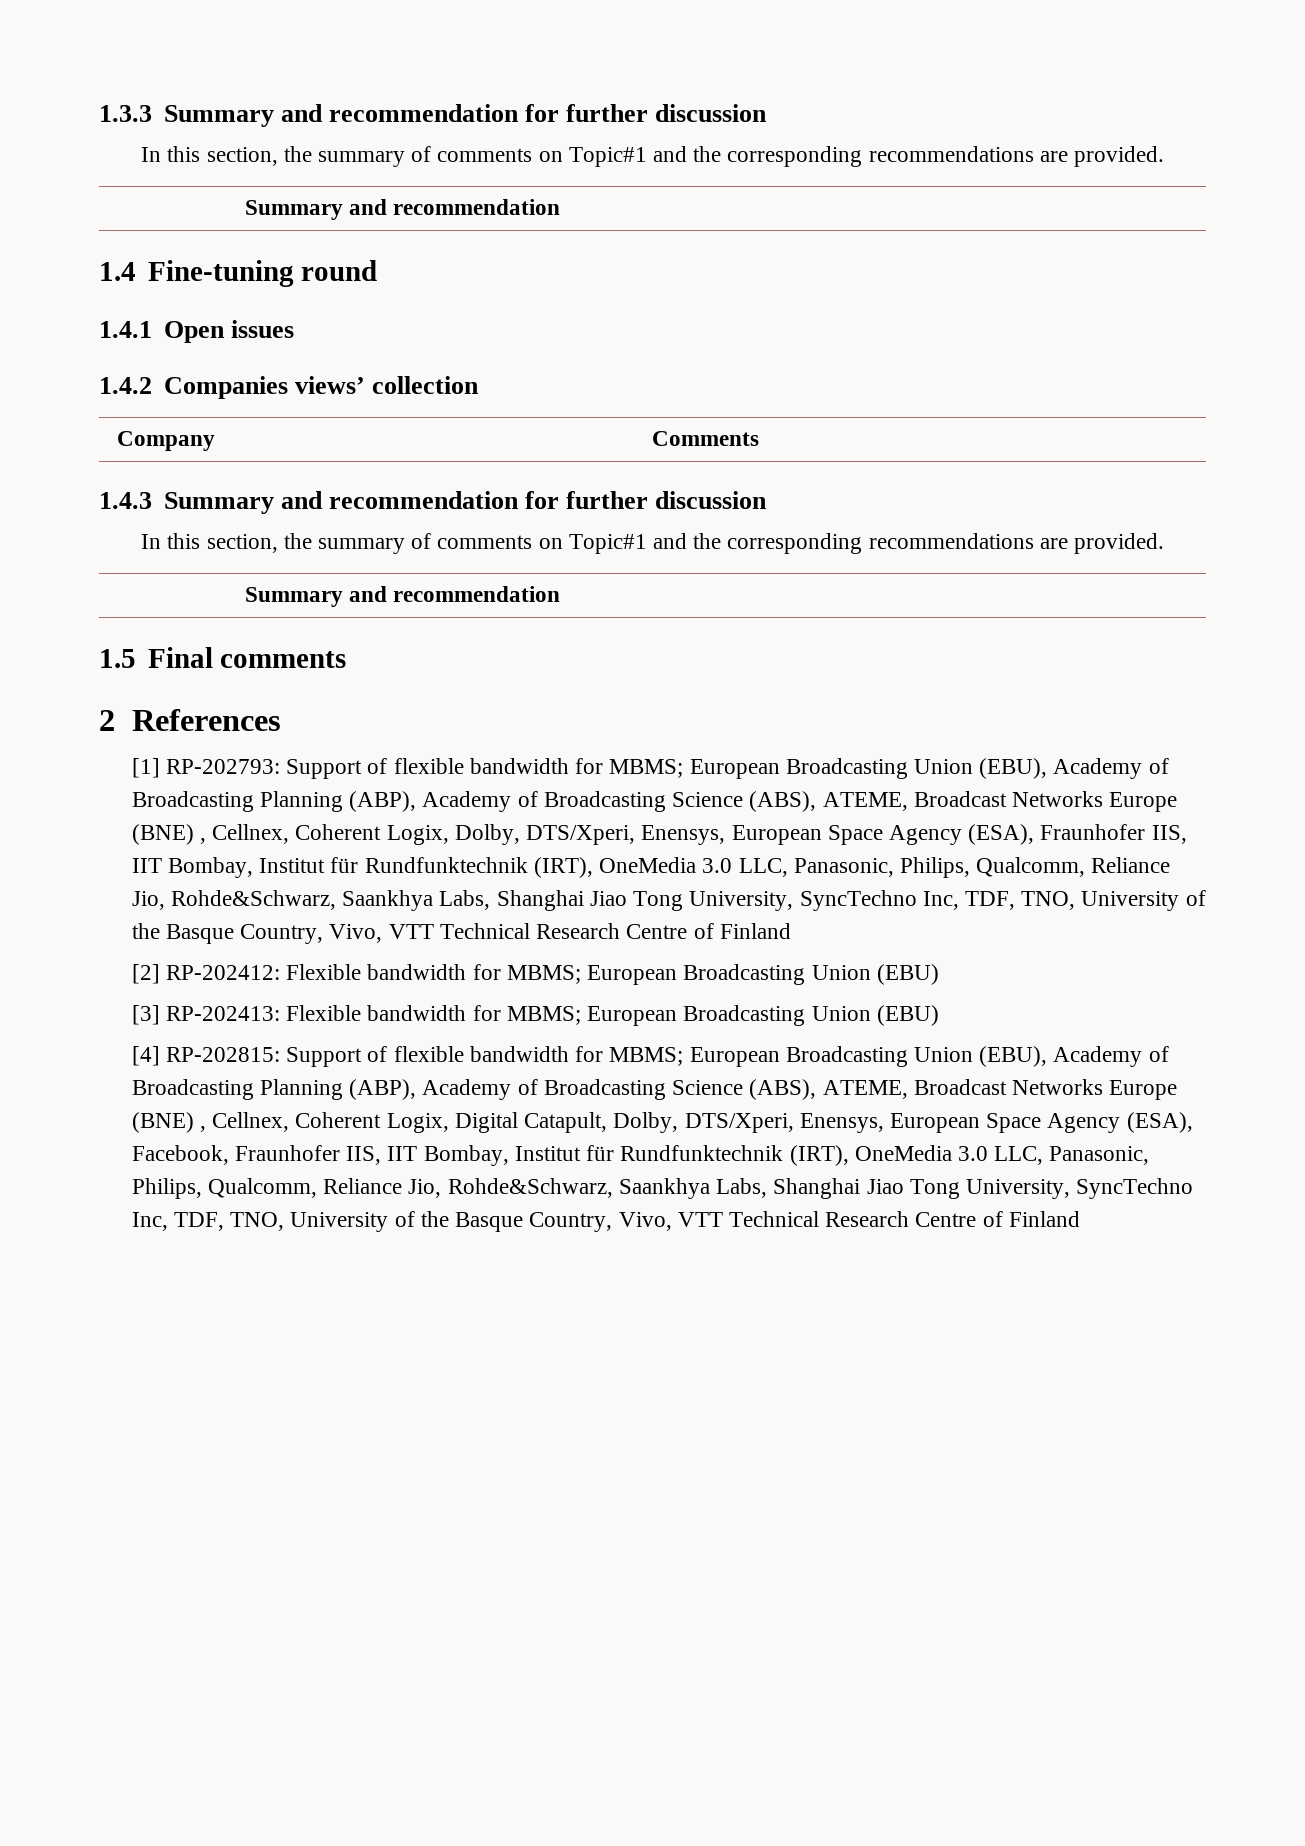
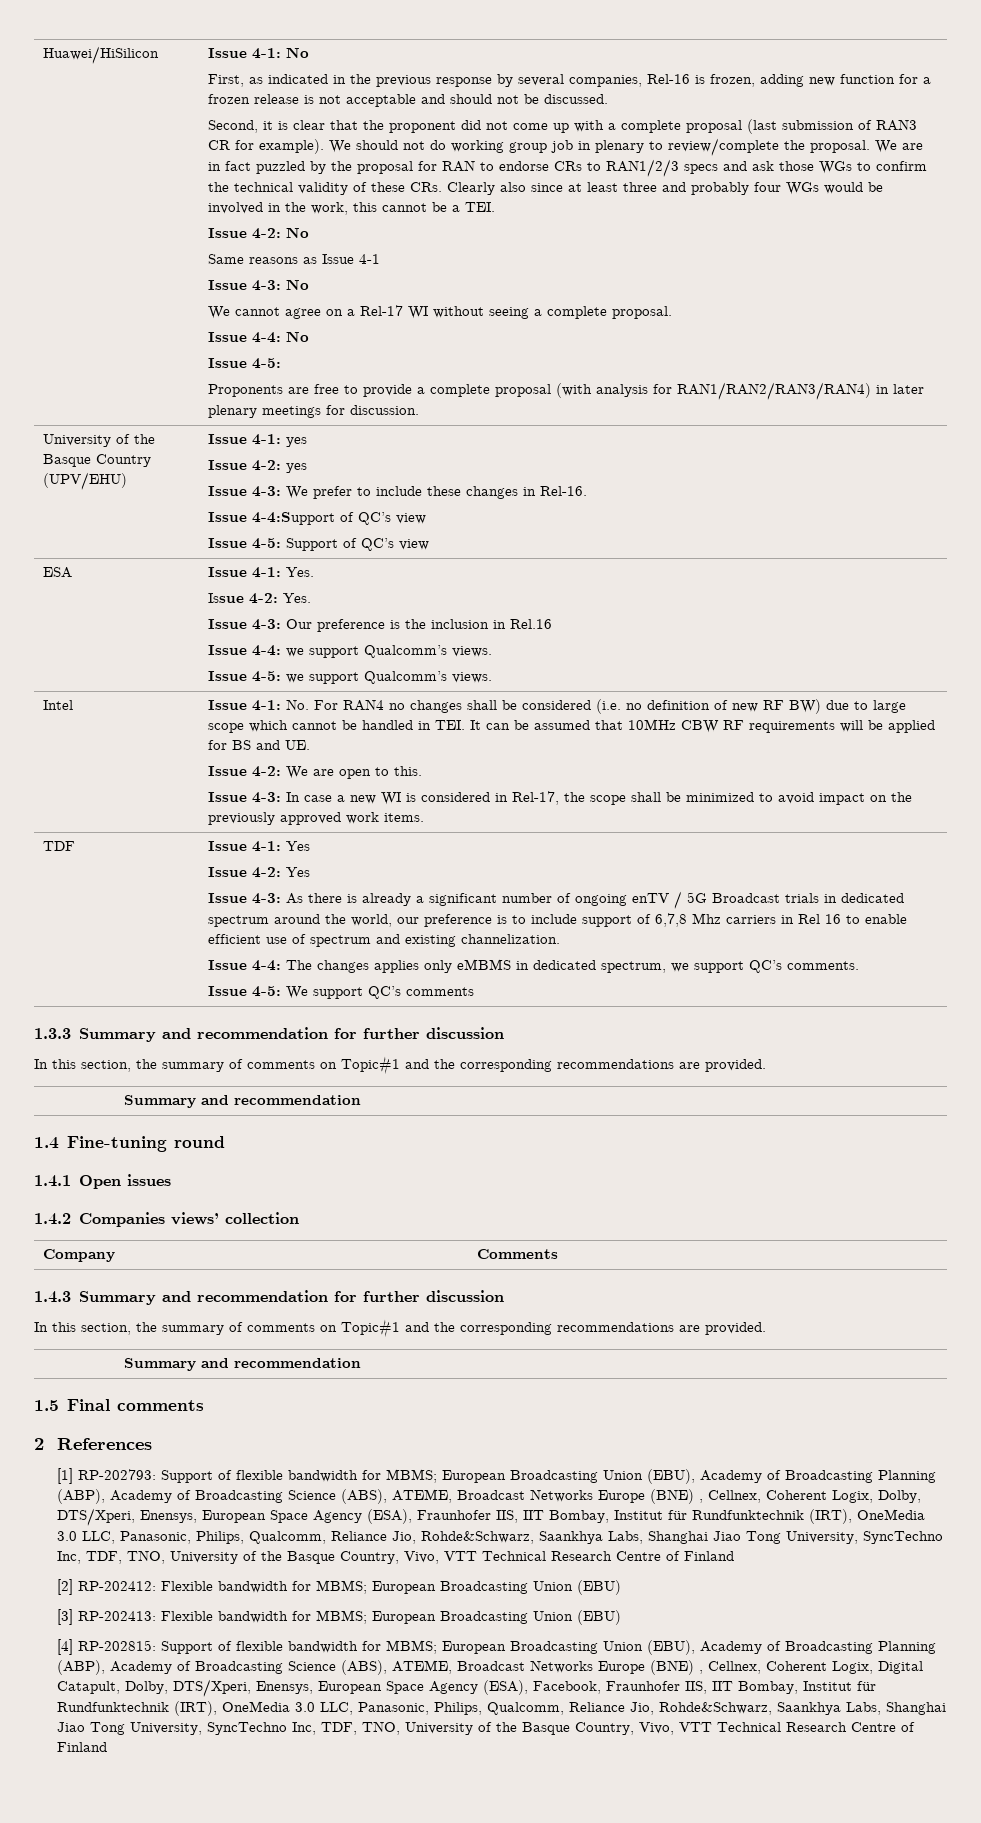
+ Huawei/HiSilicon | Issue 4-1: No
+ First, as indicated in the previous response by several companies, Rel-16 is frozen, adding new function for a frozen release is not acceptable and should not be discussed.
+ Second, it is clear that the proponent did not come up with a complete proposal (last submission of RAN3 CR for example). We should not do working group job in plenary to review/complete the proposal. We are in fact puzzled by the proposal for RAN to endorse CRs to RAN1/2/3 specs and ask those WGs to confirm the technical validity of these CRs. Clearly also since at least three and probably four WGs would be involved in the work, this cannot be a TEI.
+ Issue 4-2: No
+ Same reasons as Issue 4-1
+ Issue 4-3: No
+ We cannot agree on a Rel-17 WI without seeing a complete proposal.
+ Issue 4-4: No
+ Issue 4-5:
+ Proponents are free to provide a complete proposal (with analysis for RAN1/RAN2/RAN3/RAN4) in later plenary meetings for discussion.
+ University of the Basque Country (UPV/EHU) | Issue 4-1: yes
+ Issue 4-2: yes
+ Issue 4-3: We prefer to include these changes in Rel-16.
+ Issue 4-4:Support of QC’s view
+ Issue 4-5: Support of QC’s view
+ ESA | Issue 4-1: Yes.
+ Issue 4-2: Yes.
+ Issue 4-3: Our preference is the inclusion in Rel.16
+ Issue 4-4: we support Qualcomm’s views.
+ Issue 4-5: we support Qualcomm’s views.
+ Intel | Issue 4-1: No. For RAN4 no changes shall be considered (i.e. no definition of new RF BW) due to large scope which cannot be handled in TEI. It can be assumed that 10MHz CBW RF requirements will be applied for BS and UE.
+ Issue 4-2: We are open to this.
+ Issue 4-3: In case a new WI is considered in Rel-17, the scope shall be minimized to avoid impact on the previously approved work items.
+ TDF | Issue 4-1: Yes
+ Issue 4-2: Yes
+ Issue 4-3: As there is already a significant number of ongoing enTV / 5G Broadcast trials in dedicated spectrum around the world, our preference is to include support of 6,7,8 Mhz carriers in Rel 16 to enable efficient use of spectrum and existing channelization.
+ Issue 4-4: The changes applies only eMBMS in dedicated spectrum, we support QC’s comments.
+ Issue 4-5: We support QC’s comments

